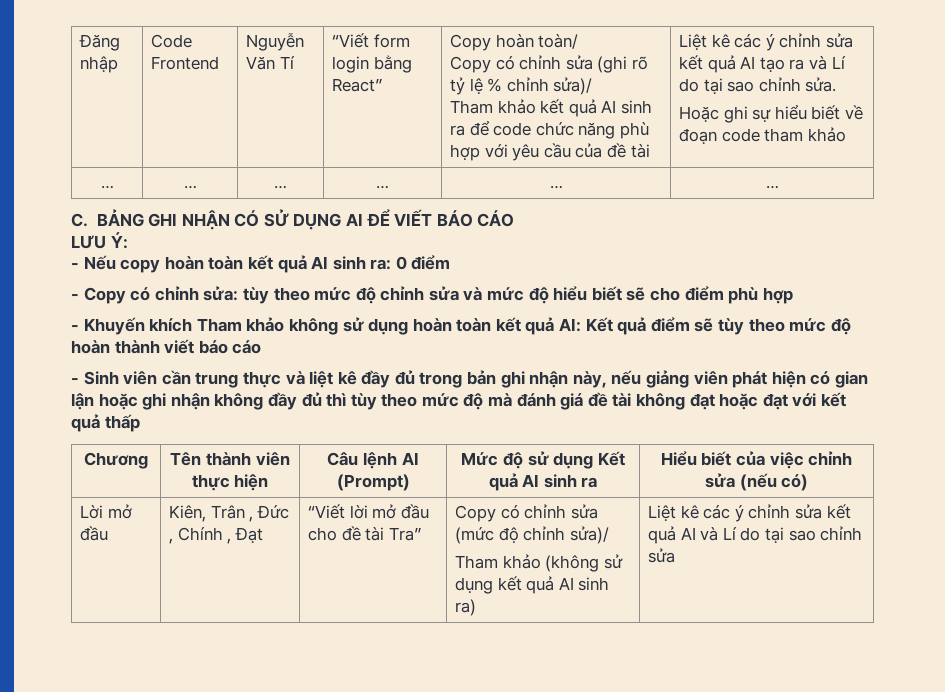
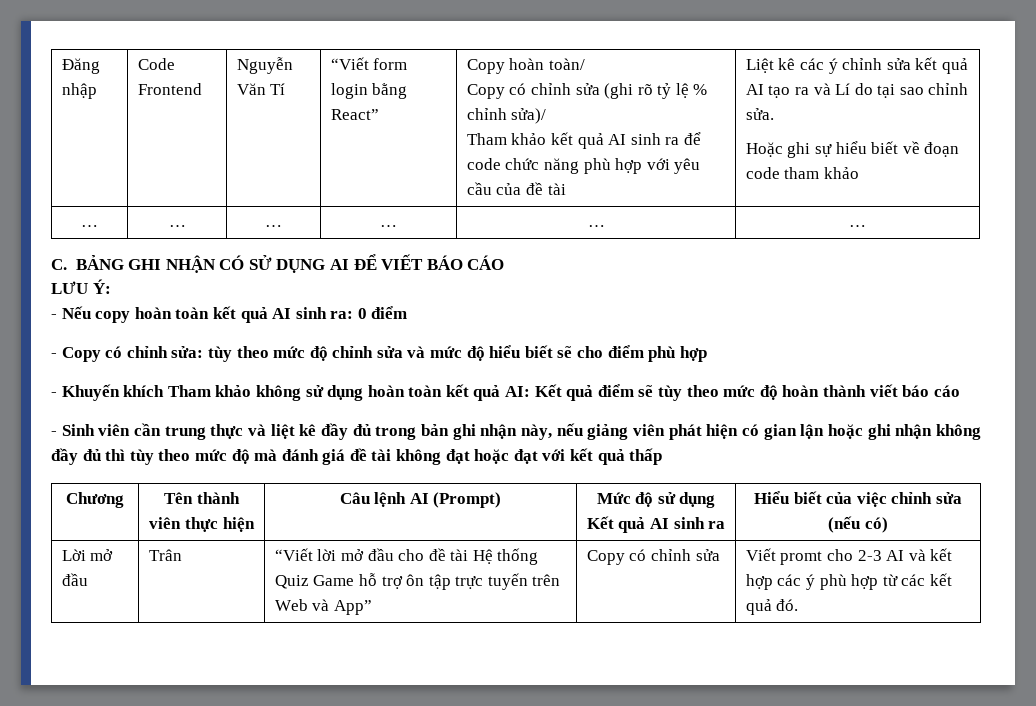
- Kiên, Trân , Đức , Chính , Đạt
+ Trân
- “Viết lời mở đầu cho đề tài Tra” | Copy có chỉnh sửa (mức độ chỉnh sửa)/
- Tham khảo (không sử dụng kết quả AI sinh ra) | Liệt kê các ý chỉnh sửa kết quả AI và Lí do tại sao chỉnh sửa
+ “Viết lời mở đầu cho đề tài Hệ thống Quiz Game hỗ trợ ôn tập trực tuyến trên Web và App” | Copy có chỉnh sửa | Viết promt cho 2-3 AI và kết hợp các ý phù hợp từ các kết quả đó.

